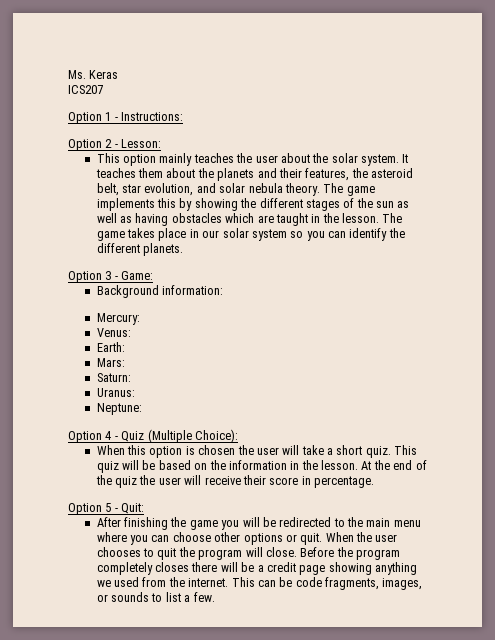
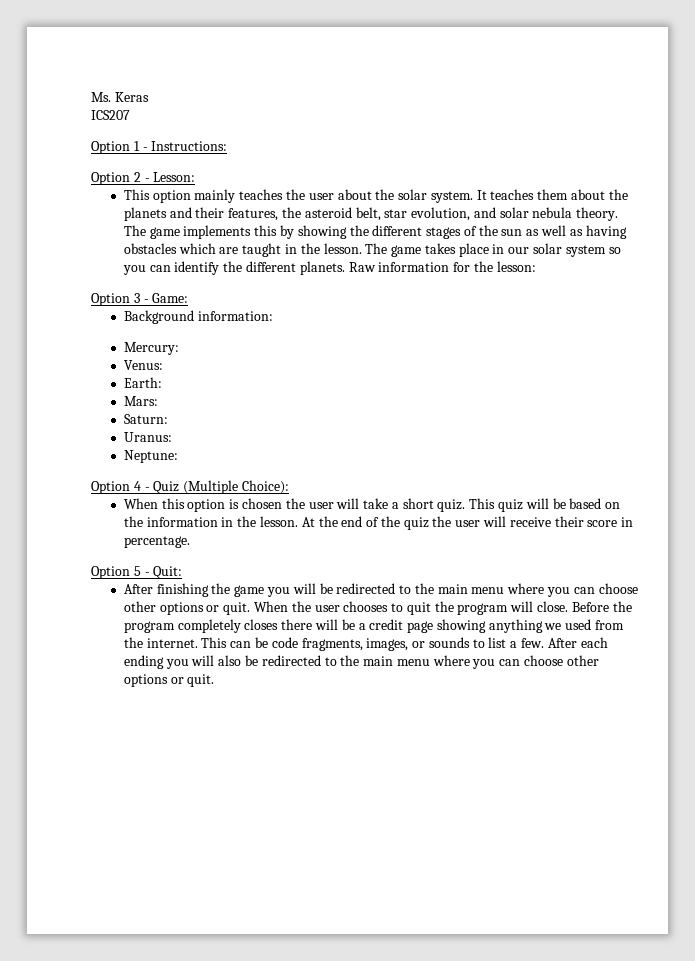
+ Raw information for the lesson:
+ After each ending you will also be redirected to the main menu where you can choose other options or quit.

